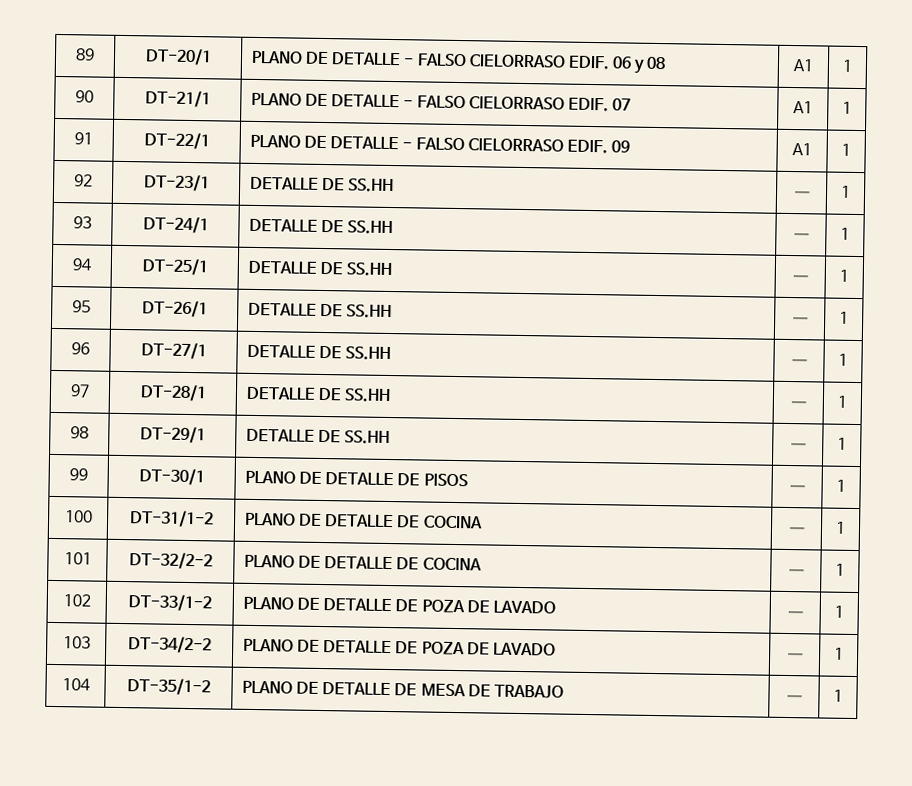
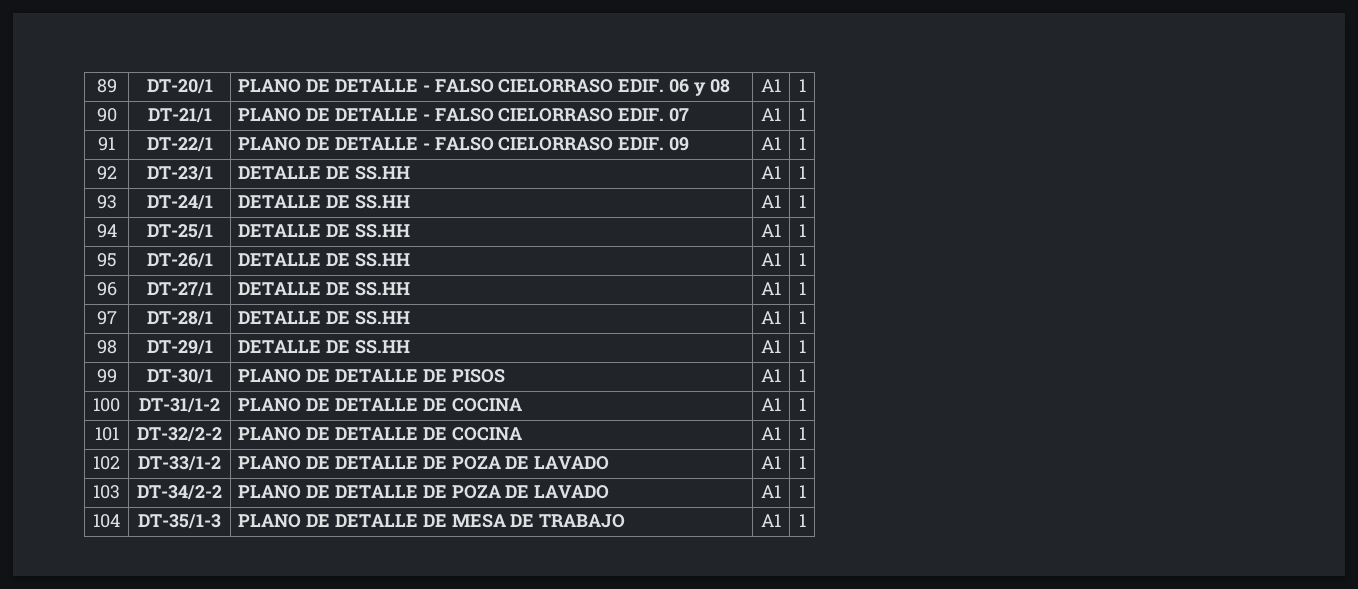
- 92 | DT-23/1 | DETALLE DE SS.HH | — | 1
+ 92 | DT-23/1 | DETALLE DE SS.HH | A1 | 1
- 93 | DT-24/1 | DETALLE DE SS.HH | — | 1
+ 93 | DT-24/1 | DETALLE DE SS.HH | A1 | 1
- 94 | DT-25/1 | DETALLE DE SS.HH | — | 1
+ 94 | DT-25/1 | DETALLE DE SS.HH | A1 | 1
- 95 | DT-26/1 | DETALLE DE SS.HH | — | 1
+ 95 | DT-26/1 | DETALLE DE SS.HH | A1 | 1
- 96 | DT-27/1 | DETALLE DE SS.HH | — | 1
+ 96 | DT-27/1 | DETALLE DE SS.HH | A1 | 1
- 97 | DT-28/1 | DETALLE DE SS.HH | — | 1
+ 97 | DT-28/1 | DETALLE DE SS.HH | A1 | 1
- 98 | DT-29/1 | DETALLE DE SS.HH | — | 1
+ 98 | DT-29/1 | DETALLE DE SS.HH | A1 | 1
- 99 | DT-30/1 | PLANO DE DETALLE DE PISOS | — | 1
+ 99 | DT-30/1 | PLANO DE DETALLE DE PISOS | A1 | 1
- 100 | DT-31/1-2 | PLANO DE DETALLE DE COCINA | — | 1
+ 100 | DT-31/1-2 | PLANO DE DETALLE DE COCINA | A1 | 1
- 101 | DT-32/2-2 | PLANO DE DETALLE DE COCINA | — | 1
+ 101 | DT-32/2-2 | PLANO DE DETALLE DE COCINA | A1 | 1
- 102 | DT-33/1-2 | PLANO DE DETALLE DE POZA DE LAVADO | — | 1
+ 102 | DT-33/1-2 | PLANO DE DETALLE DE POZA DE LAVADO | A1 | 1
- 103 | DT-34/2-2 | PLANO DE DETALLE DE POZA DE LAVADO | — | 1
+ 103 | DT-34/2-2 | PLANO DE DETALLE DE POZA DE LAVADO | A1 | 1
- 104 | DT-35/1-2 | PLANO DE DETALLE DE MESA DE TRABAJO | — | 1
+ 104 | DT-35/1-3 | PLANO DE DETALLE DE MESA DE TRABAJO | A1 | 1

